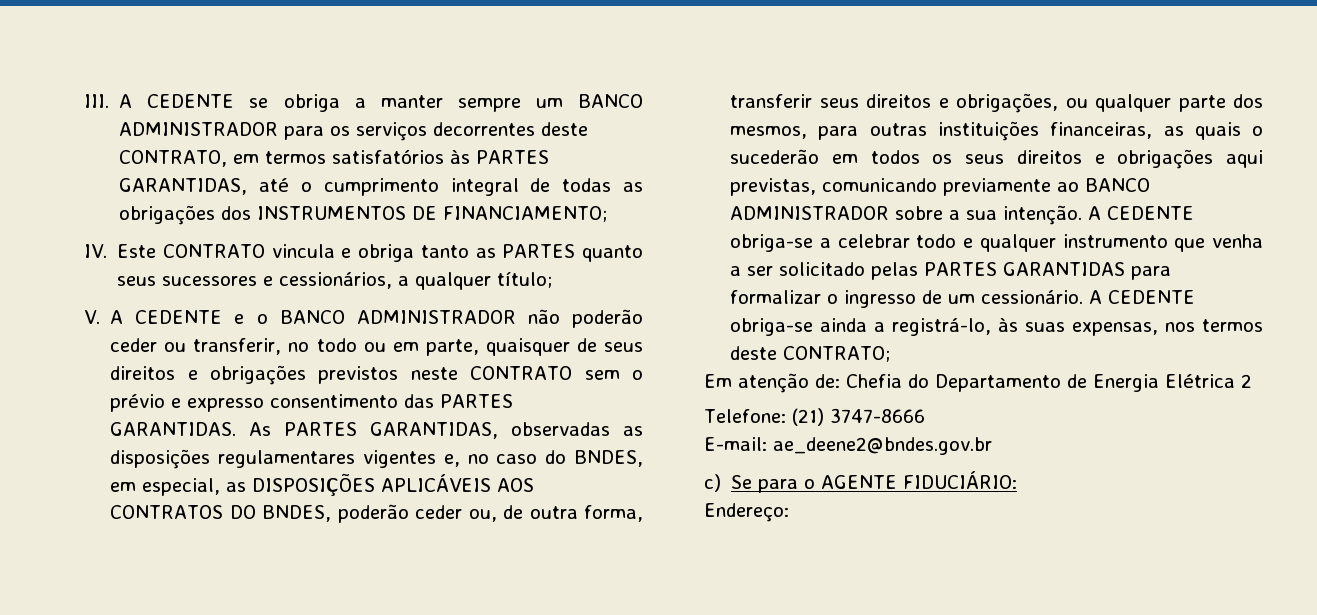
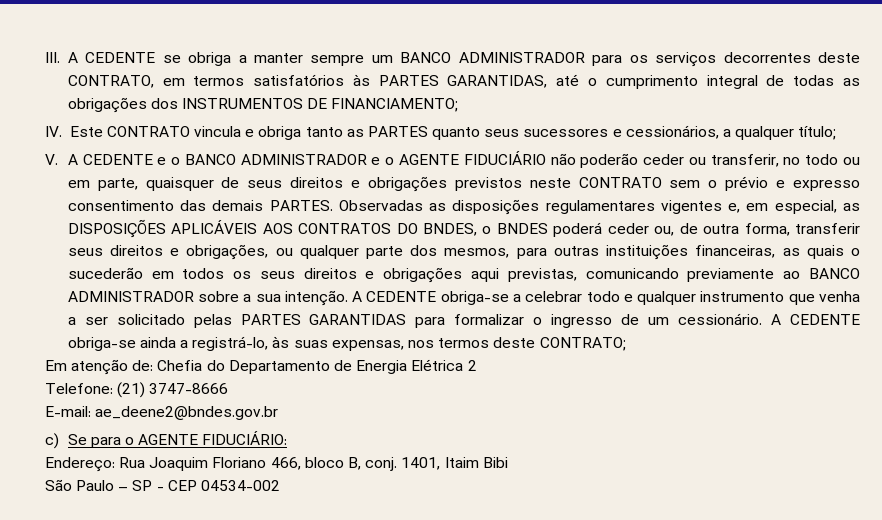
- V. A CEDENTE e o BANCO ADMINISTRADOR não poderão ceder ou transferir, no todo ou em parte, quaisquer de seus direitos e obrigações previstos neste CONTRATO sem o prévio e expresso consentimento das PARTES GARANTIDAS. As PARTES GARANTIDAS, observadas as disposições regulamentares vigentes e, no caso do BNDES, em especial, as DISPOSIÇÕES APLICÁVEIS AOS CONTRATOS DO BNDES, poderão ceder ou, de outra forma, transferir seus direitos e obrigações, ou qualquer parte dos mesmos, para outras instituições financeiras, as quais o sucederão em todos os seus direitos e obrigações aqui previstas, comunicando previamente ao BANCO ADMINISTRADOR sobre a sua intenção.
+ V. A CEDENTE e o BANCO ADMINISTRADOR e o AGENTE FIDUCIÁRIO não poderão ceder ou transferir, no todo ou em parte, quaisquer de seus direitos e obrigações previstos neste CONTRATO sem o prévio e expresso consentimento das demais PARTES. Observadas as disposições regulamentares vigentes e, em especial, as DISPOSIÇÕES APLICÁVEIS AOS CONTRATOS DO BNDES, o BNDES poderá ceder ou, de outra forma, transferir seus direitos e obrigações, ou qualquer parte dos mesmos, para outras instituições financeiras, as quais o sucederão em todos os seus direitos e obrigações aqui previstas, comunicando previamente ao BANCO ADMINISTRADOR sobre a sua intenção.
- Endereço:
+ Endereço: Rua Joaquim Floriano 466, bloco B, conj. 1401, Itaim Bibi
+ São Paulo – SP - CEP 04534-002

